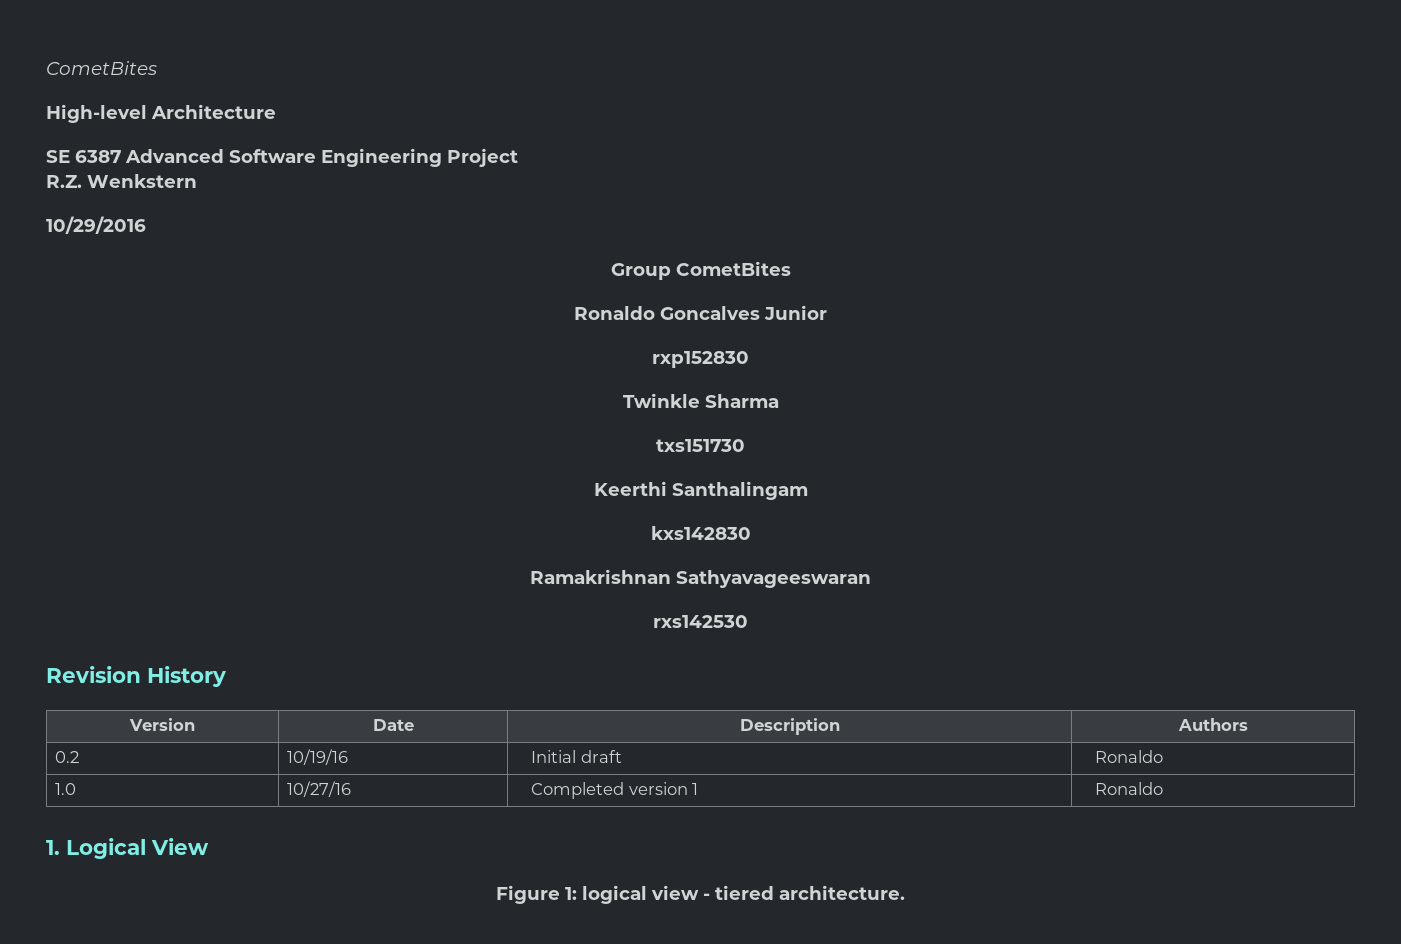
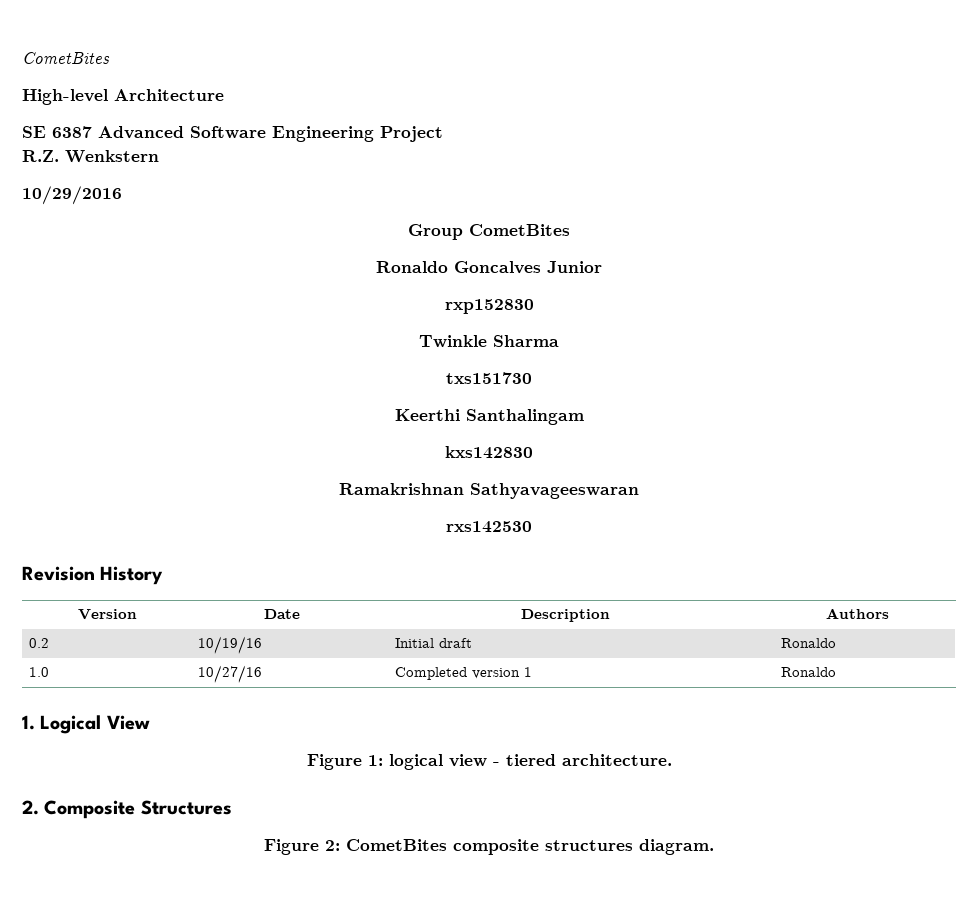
+ 2. Composite Structures
+ Figure 2: CometBites composite structures diagram.

